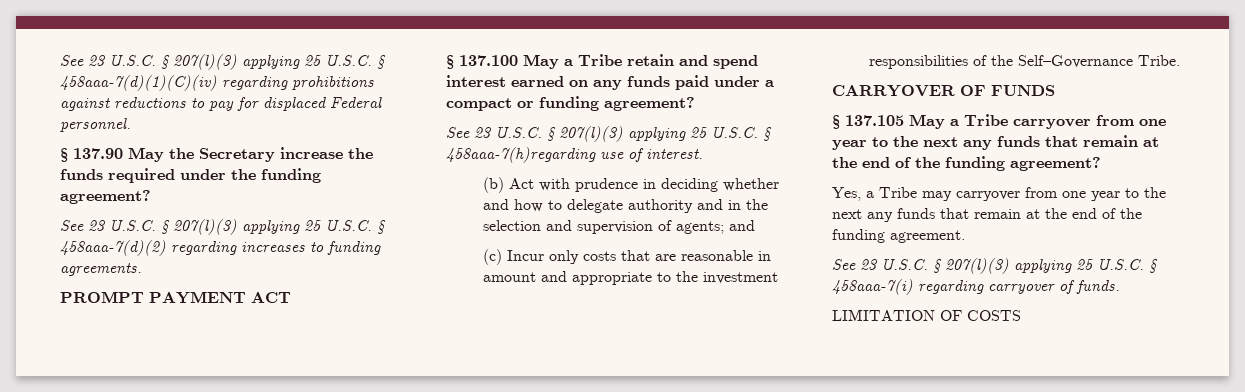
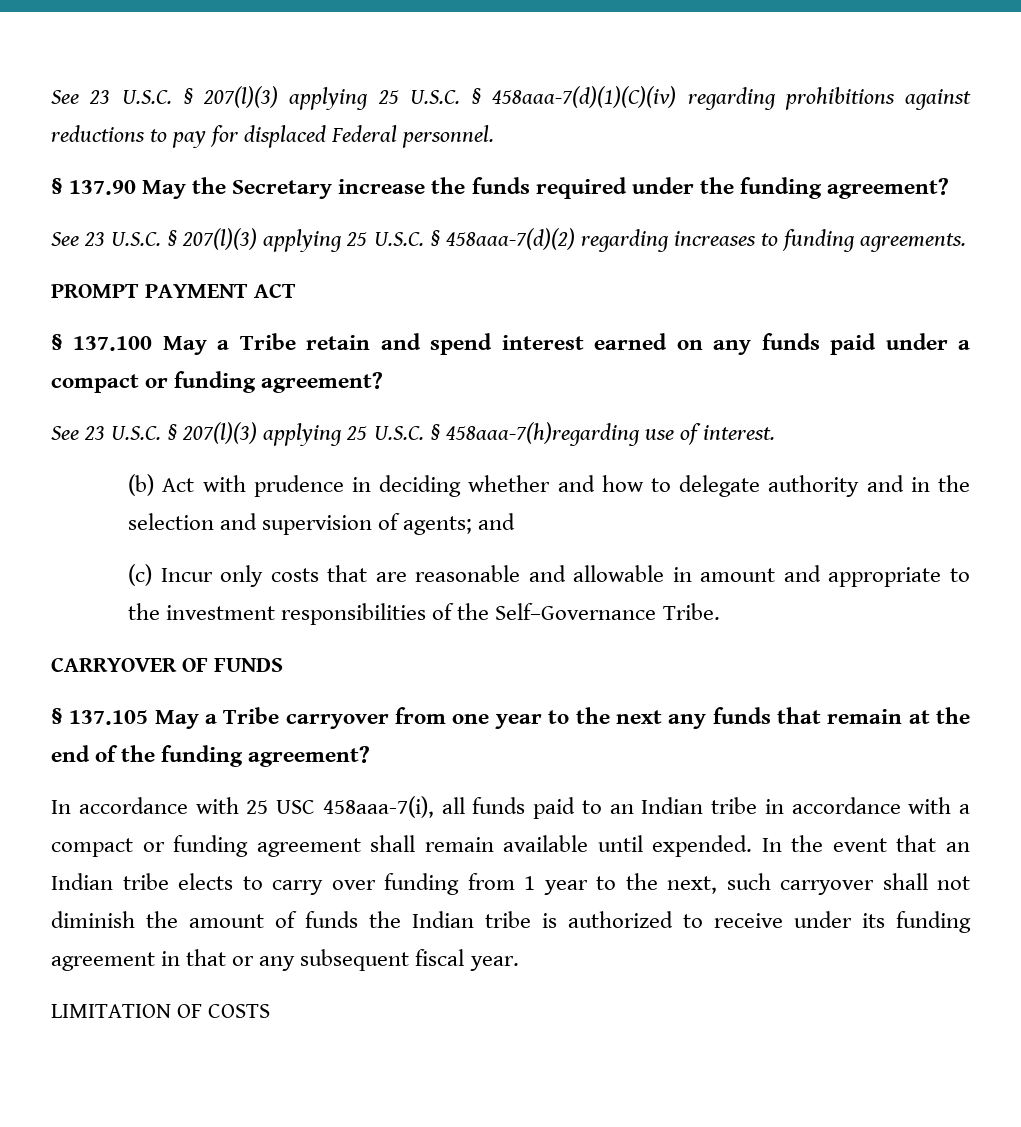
- (c) Incur only costs that are reasonable in amount and appropriate to the investment responsibilities of the Self–Governance Tribe.
+ (c) Incur only costs that are reasonable and allowable in amount and appropriate to the investment responsibilities of the Self–Governance Tribe.
- Yes, a Tribe may carryover from one year to the next any funds that remain at the end of the funding agreement.
- See 23 U.S.C. § 207(l)(3) applying 25 U.S.C. § 458aaa-7(i) regarding carryover of funds.
+ In accordance with 25 USC 458aaa-7(i), all funds paid to an Indian tribe in accordance with a compact or funding agreement shall remain available until expended. In the event that an Indian tribe elects to carry over funding from 1 year to the next, such carryover shall not diminish the amount of funds the Indian tribe is authorized to receive under its funding agreement in that or any subsequent fiscal year.

